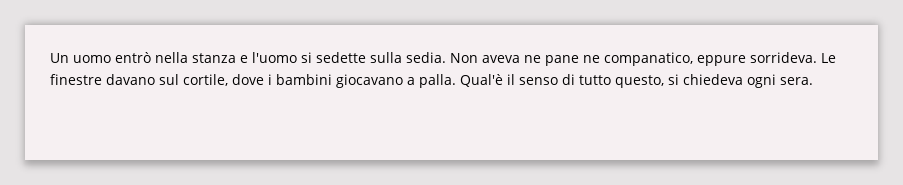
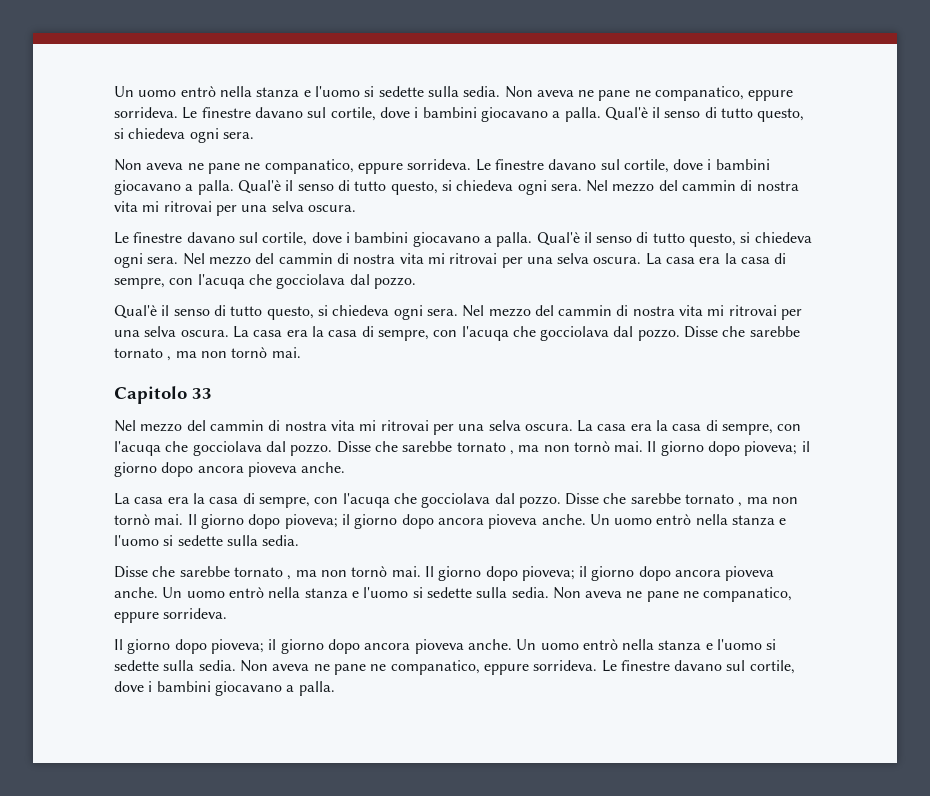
+ Non aveva ne pane ne companatico, eppure sorrideva. Le finestre davano sul cortile, dove i bambini giocavano a palla. Qual'è il senso di tutto questo, si chiedeva ogni sera. Nel mezzo del cammin di nostra vita mi ritrovai per una selva oscura.
+ Le finestre davano sul cortile, dove i bambini giocavano a palla. Qual'è il senso di tutto questo, si chiedeva ogni sera. Nel mezzo del cammin di nostra vita mi ritrovai per una selva oscura. La casa era la casa di sempre, con l'acuqa che gocciolava dal pozzo.
+ Qual'è il senso di tutto questo, si chiedeva ogni sera. Nel mezzo del cammin di nostra vita mi ritrovai per una selva oscura. La casa era la casa di sempre, con l'acuqa che gocciolava dal pozzo. Disse che sarebbe tornato , ma non tornò mai.
+ Capitolo 33
+ Nel mezzo del cammin di nostra vita mi ritrovai per una selva oscura. La casa era la casa di sempre, con l'acuqa che gocciolava dal pozzo. Disse che sarebbe tornato , ma non tornò mai. Il giorno dopo pioveva; il giorno dopo ancora pioveva anche.
+ La casa era la casa di sempre, con l'acuqa che gocciolava dal pozzo. Disse che sarebbe tornato , ma non tornò mai. Il giorno dopo pioveva; il giorno dopo ancora pioveva anche. Un uomo entrò nella stanza e l'uomo si sedette sulla sedia.
+ Disse che sarebbe tornato , ma non tornò mai. Il giorno dopo pioveva; il giorno dopo ancora pioveva anche. Un uomo entrò nella stanza e l'uomo si sedette sulla sedia. Non aveva ne pane ne companatico, eppure sorrideva.
+ Il giorno dopo pioveva; il giorno dopo ancora pioveva anche. Un uomo entrò nella stanza e l'uomo si sedette sulla sedia. Non aveva ne pane ne companatico, eppure sorrideva. Le finestre davano sul cortile, dove i bambini giocavano a palla.

